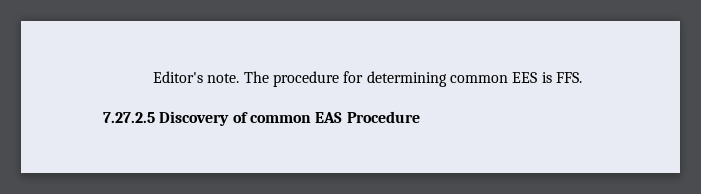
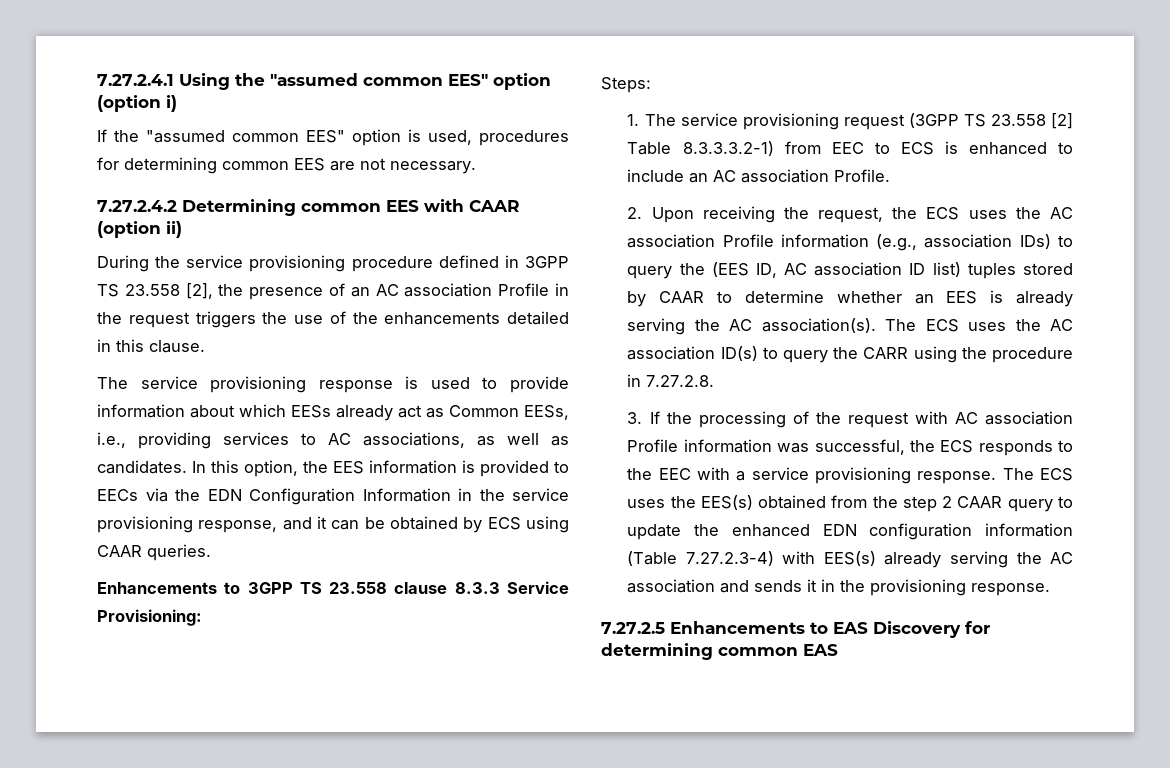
- Editor's note. The procedure for determining common EES is FFS.
- 7.27.2.5 Discovery of common EAS Procedure
+ 7.27.2.4.1 Using the "assumed common EES" option (option i)
+ If the "assumed common EES" option is used, procedures for determining common EES are not necessary.
+ 7.27.2.4.2 Determining common EES with CAAR (option ii)
+ During the service provisioning procedure defined in 3GPP TS 23.558 [2], the presence of an AC association Profile in the request triggers the use of the enhancements detailed in this clause.
+ The service provisioning response is used to provide information about which EESs already act as Common EESs, i.e., providing services to AC associations, as well as candidates. In this option, the EES information is provided to EECs via the EDN Configuration Information in the service provisioning response, and it can be obtained by ECS using CAAR queries.
+ Enhancements to 3GPP TS 23.558 clause 8.3.3 Service Provisioning:
+ Steps:
+ 1. The service provisioning request (3GPP TS 23.558 [2] Table 8.3.3.3.2-1) from EEC to ECS is enhanced to include an AC association Profile.
+ 2. Upon receiving the request, the ECS uses the AC association Profile information (e.g., association IDs) to query the (EES ID, AC association ID list) tuples stored by CAAR to determine whether an EES is already serving the AC association(s). The ECS uses the AC association ID(s) to query the CARR using the procedure in 7.27.2.8.
+ 3. If the processing of the request with AC association Profile information was successful, the ECS responds to the EEC with a service provisioning response. The ECS uses the EES(s) obtained from the step 2 CAAR query to update the enhanced EDN configuration information (Table 7.27.2.3-4) with EES(s) already serving the AC association and sends it in the provisioning response.
+ 7.27.2.5 Enhancements to EAS Discovery for determining common EAS

